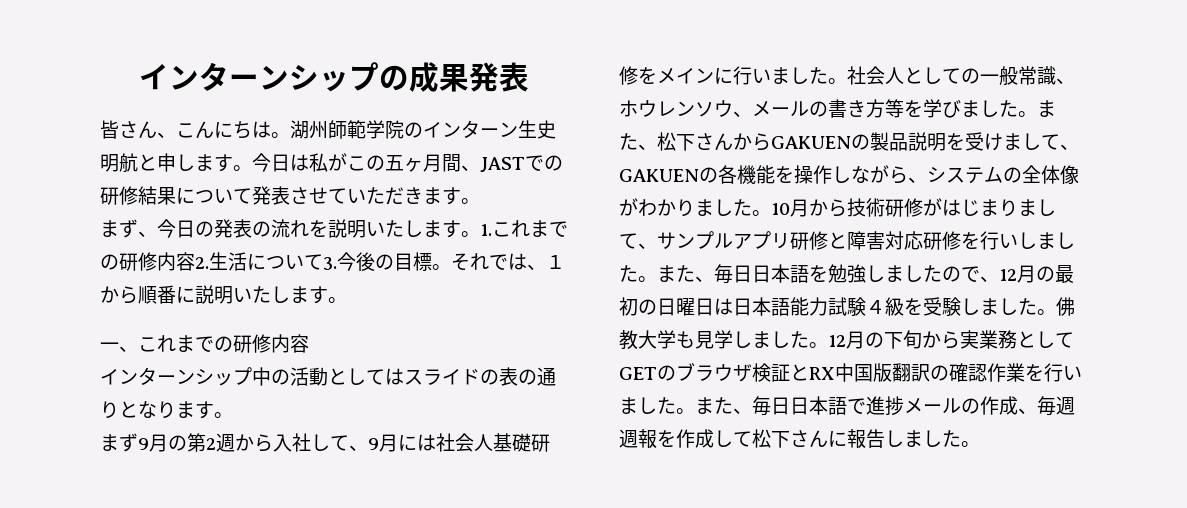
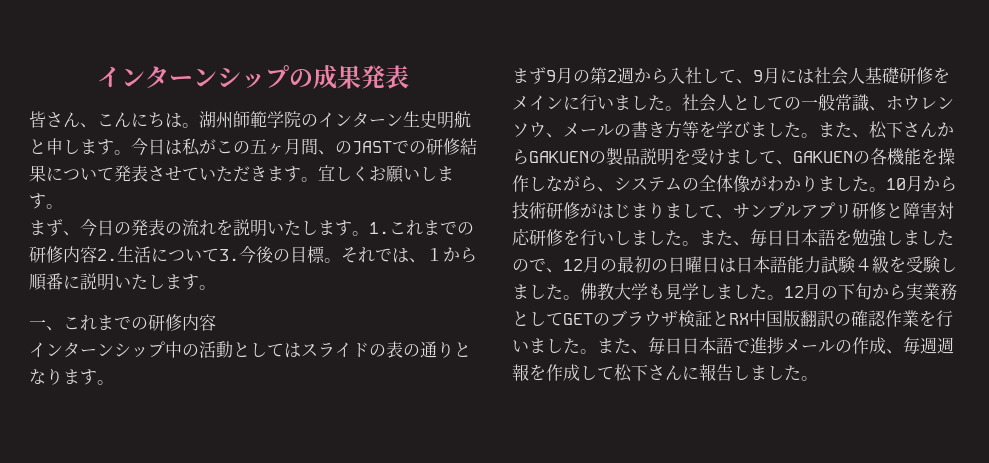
- 今日は私がこの五ヶ月間、JASTでの研修結果について発表させていただきます。
+ 今日は私がこの五ヶ月間、のJASTでの研修結果について発表させていただきます。宜しくお願いします。

